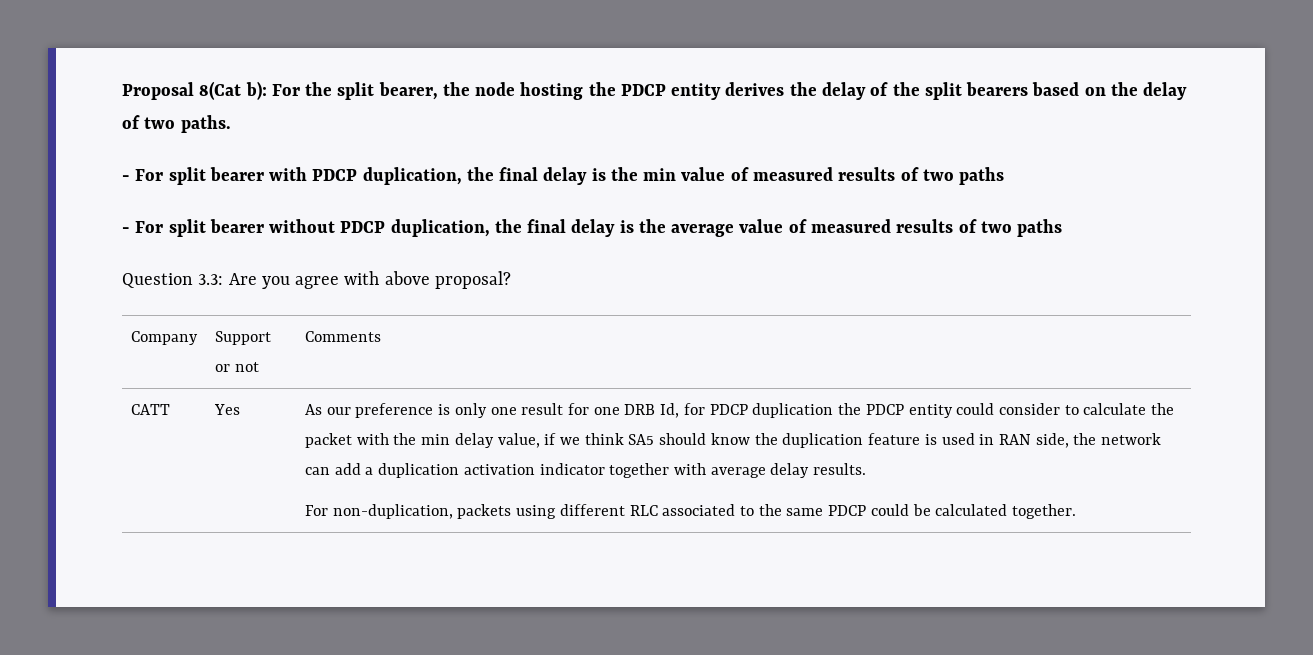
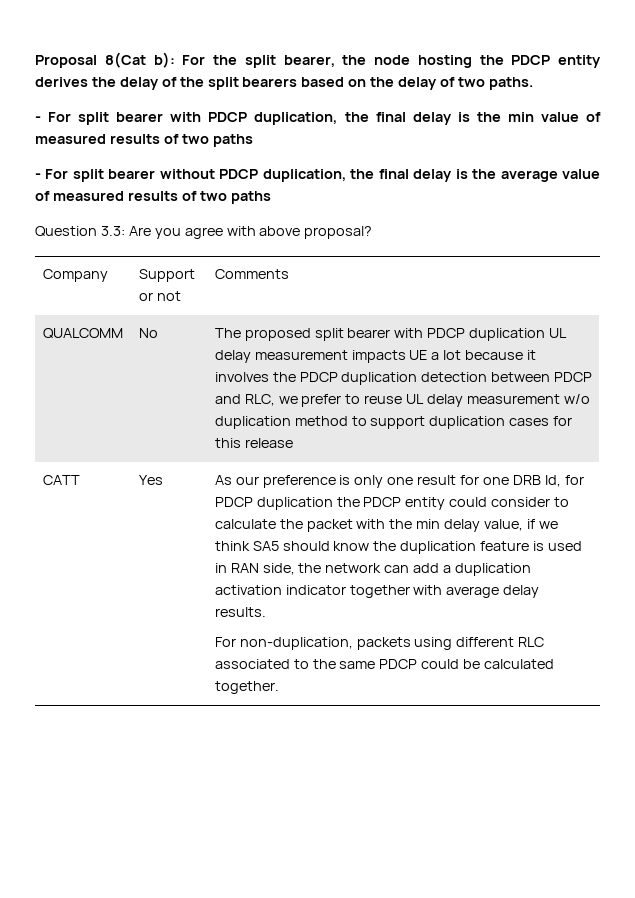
+ QUALCOMM | No | The proposed split bearer with PDCP duplication UL delay measurement impacts UE a lot because it involves the PDCP duplication detection between PDCP and RLC, we prefer to reuse UL delay measurement w/o duplication method to support duplication cases for this release

